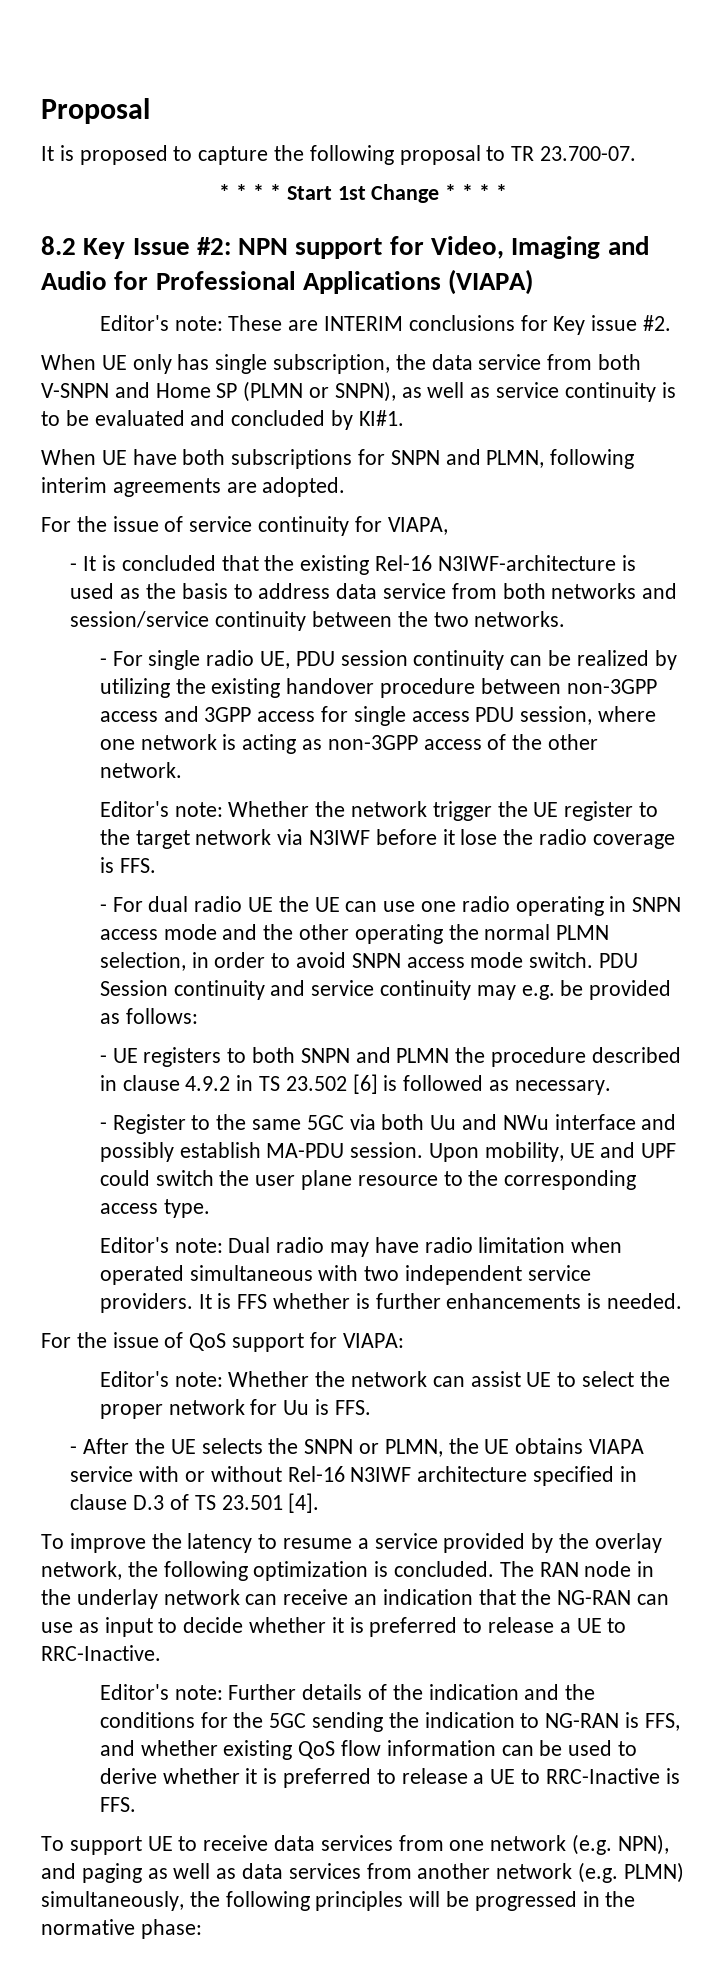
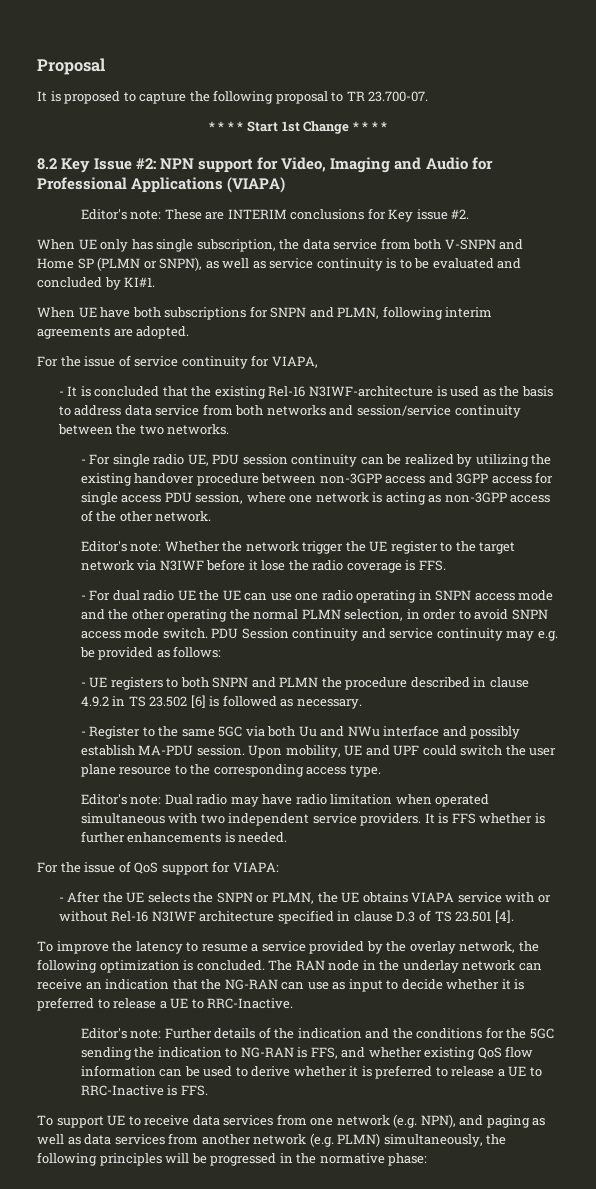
- Editor's note: Whether the network can assist UE to select the proper network for Uu is FFS.

